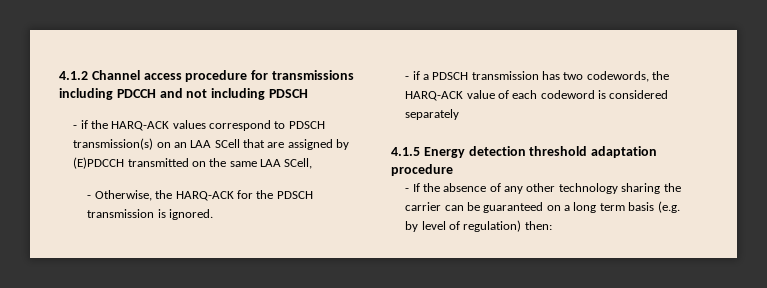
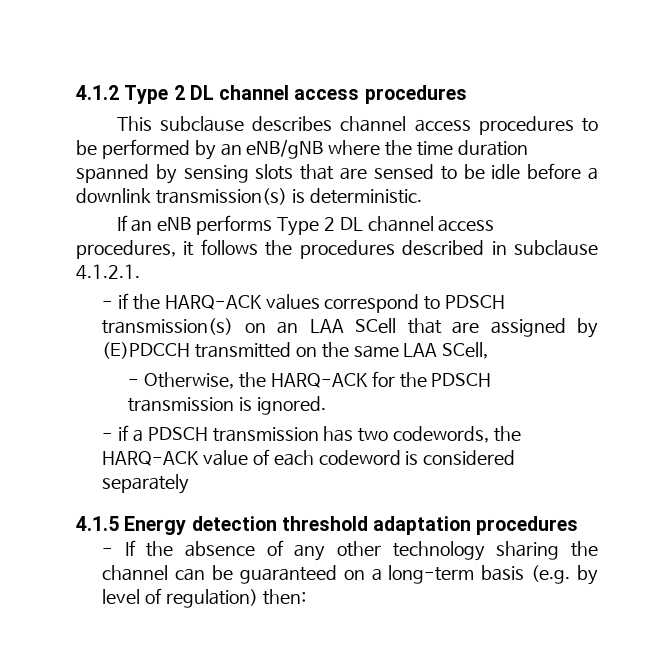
- 4.1.2 Channel access procedure for transmissions including PDCCH and not including PDSCH
+ 4.1.2 Type 2 DL channel access procedures
+ This subclause describes channel access procedures to be performed by an eNB/gNB where the time duration spanned by sensing slots that are sensed to be idle before a downlink transmission(s) is deterministic.
+ If an eNB performs Type 2 DL channel access procedures, it follows the procedures described in subclause 4.1.2.1.
- 4.1.5 Energy detection threshold adaptation procedure
+ 4.1.5 Energy detection threshold adaptation procedures
- - If the absence of any other technology sharing the carrier can be guaranteed on a long term basis (e.g. by level of regulation) then:
+ - If the absence of any other technology sharing the channel can be guaranteed on a long-term basis (e.g. by level of regulation) then:

